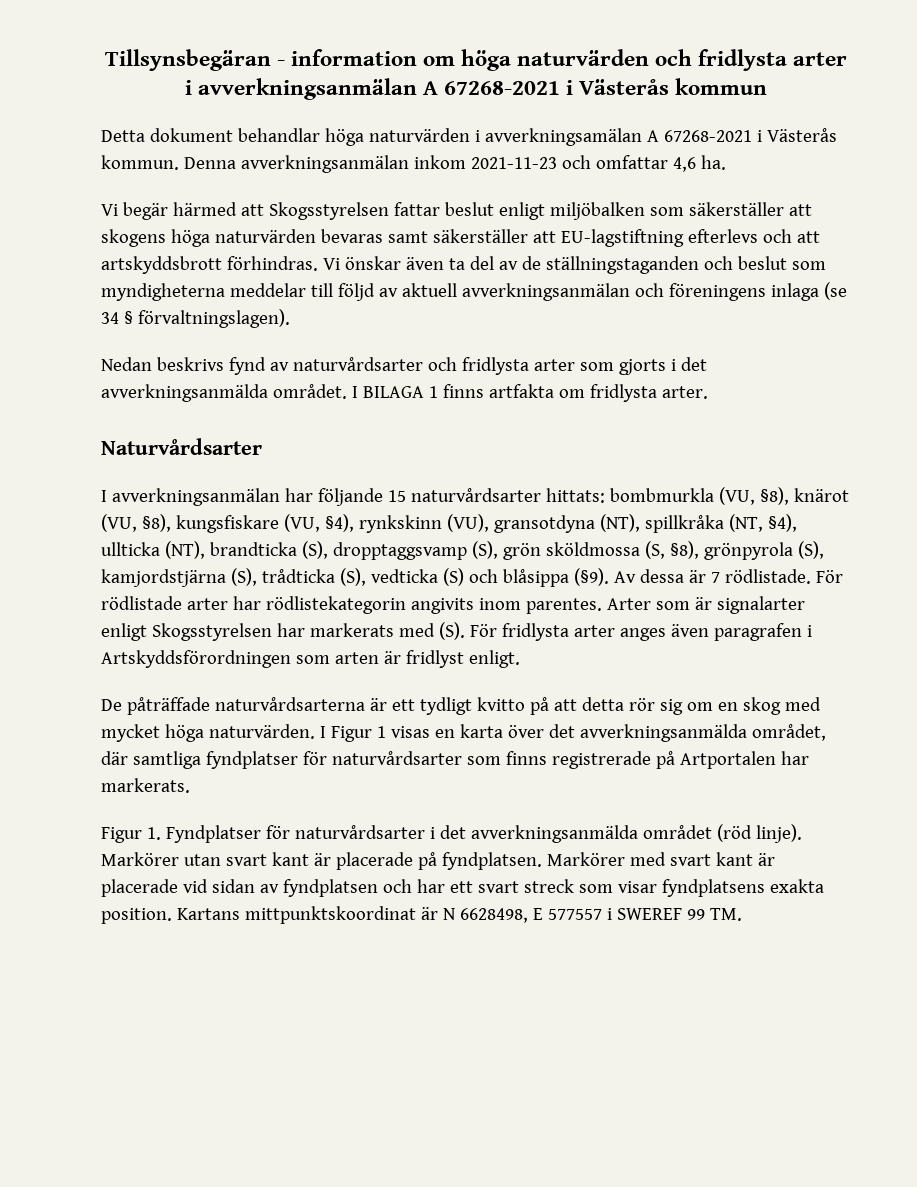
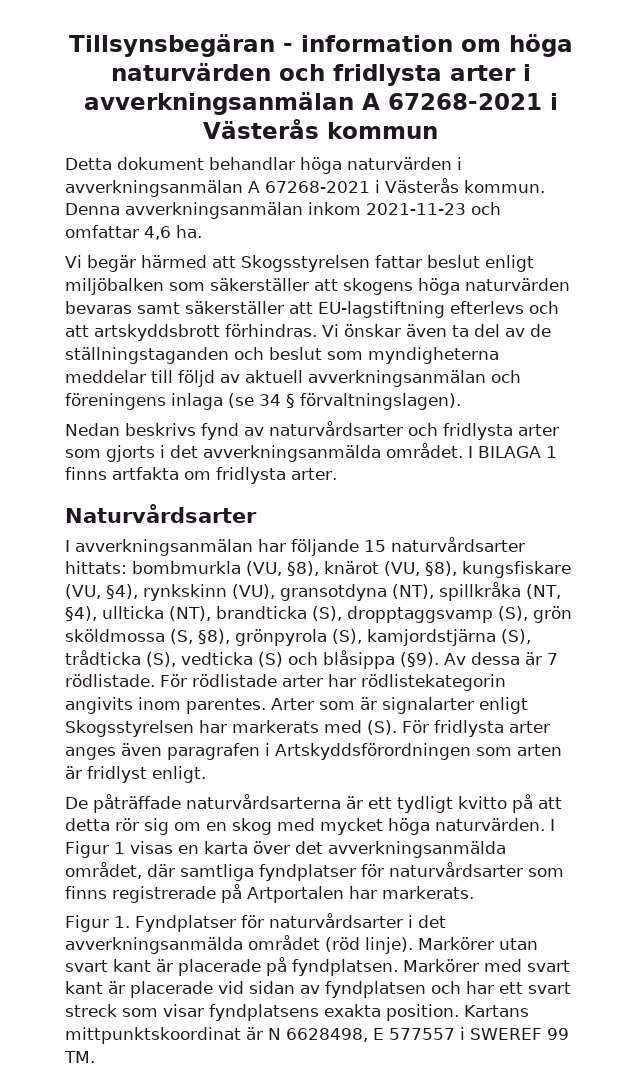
- Detta dokument behandlar höga naturvärden i avverkningsamälan A 67268-2021 i Västerås kommun.
+ Detta dokument behandlar höga naturvärden i avverkningsanmälan A 67268-2021 i Västerås kommun.

